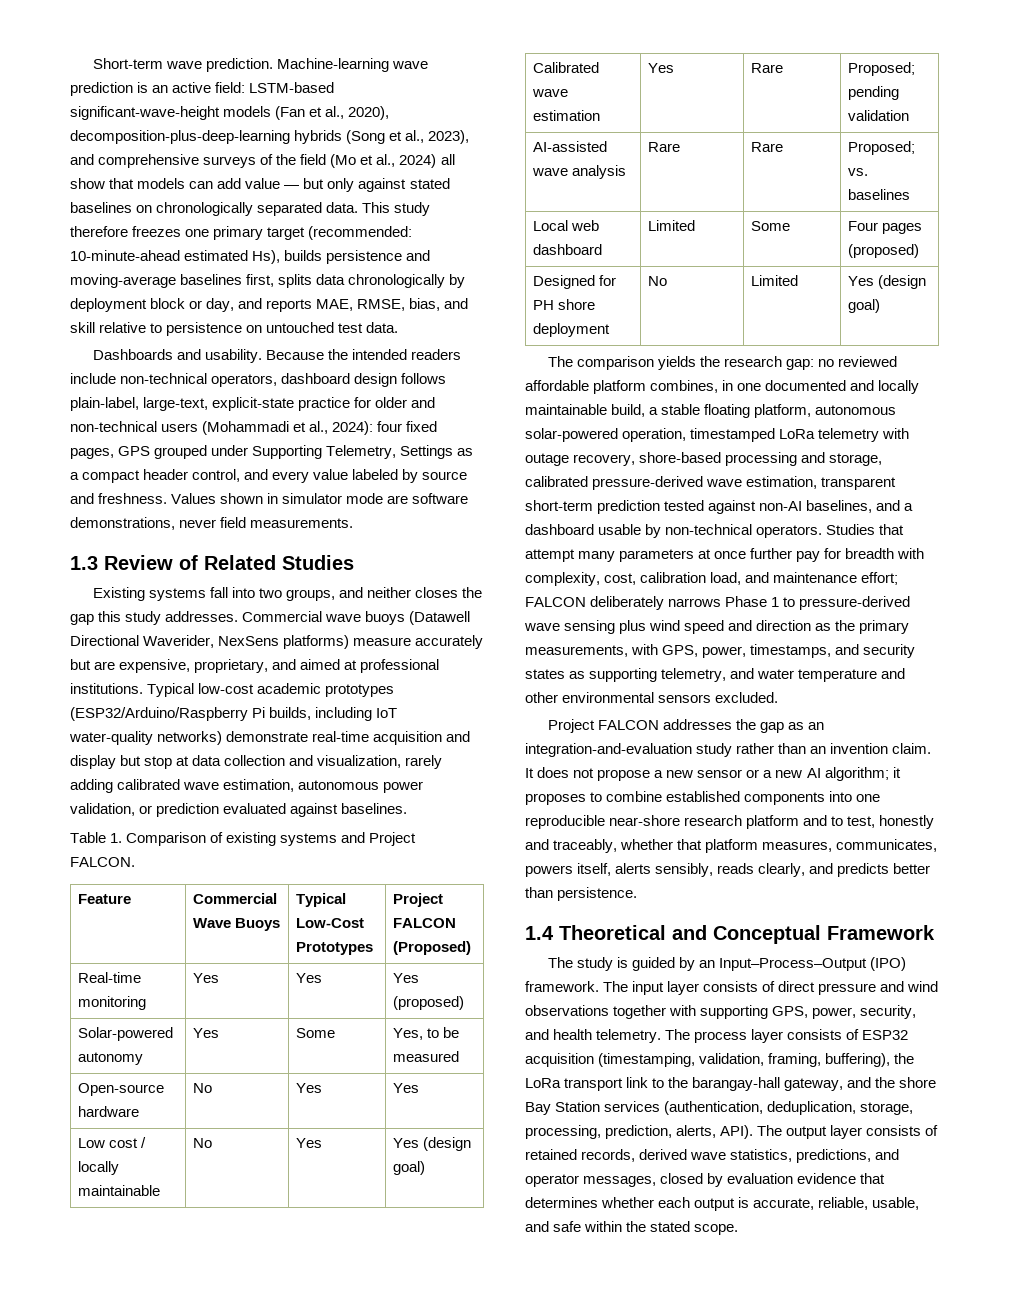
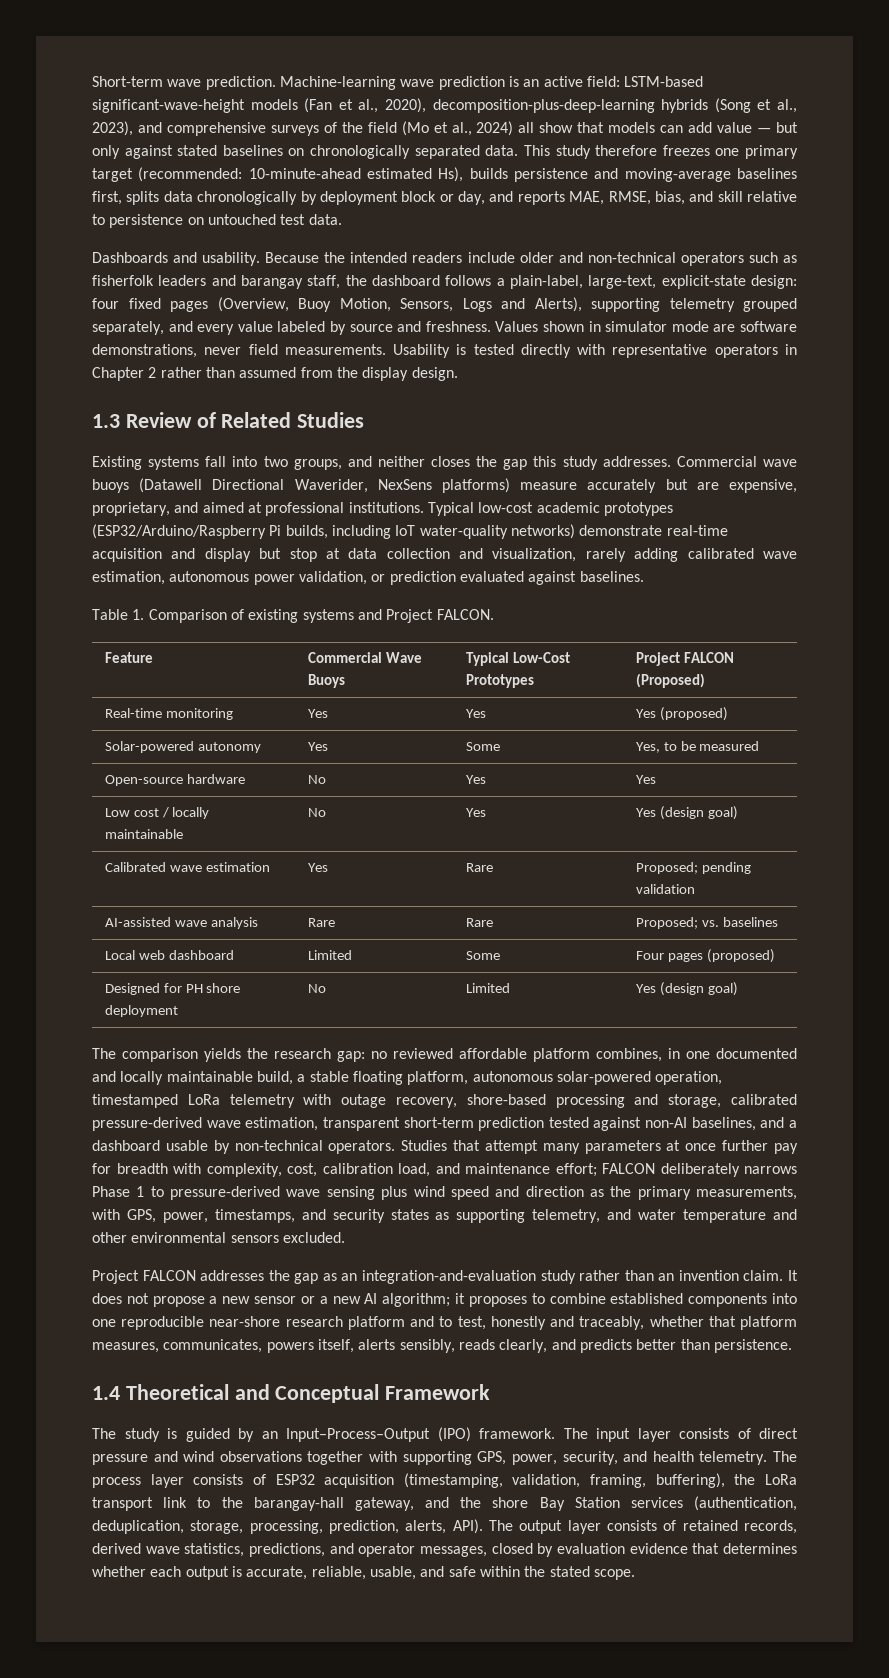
- Because the intended readers include non-technical operators, dashboard design follows plain-label, large-text, explicit-state practice for older and non-technical users (Mohammadi et al., 2024): four fixed pages, GPS grouped under Supporting Telemetry, Settings as a compact header control, and every value labeled by source and freshness.
+ Because the intended readers include older and non-technical operators such as fisherfolk leaders and barangay staff, the dashboard follows a plain-label, large-text, explicit-state design: four fixed pages (Overview, Buoy Motion, Sensors, Logs and Alerts), supporting telemetry grouped separately, and every value labeled by source and freshness.
+ Usability is tested directly with representative operators in Chapter 2 rather than assumed from the display design.

